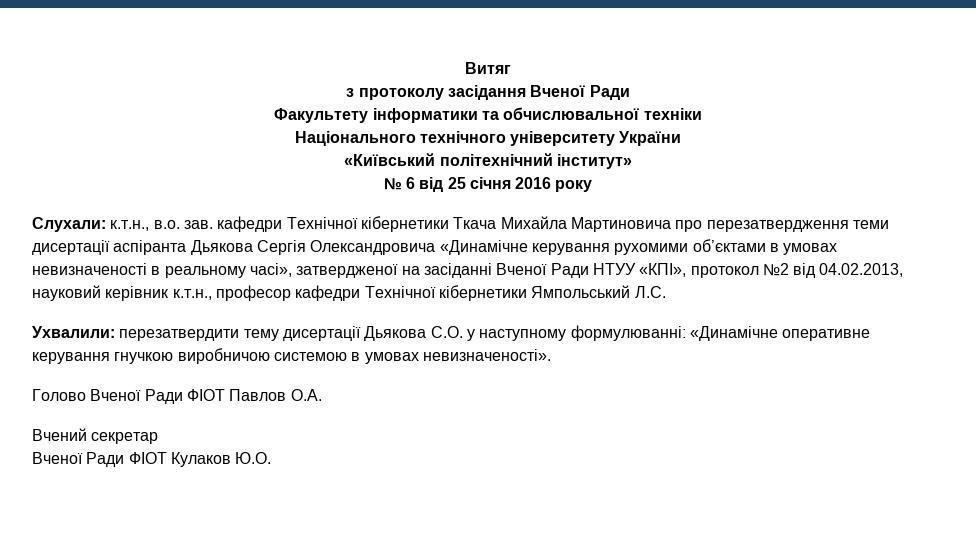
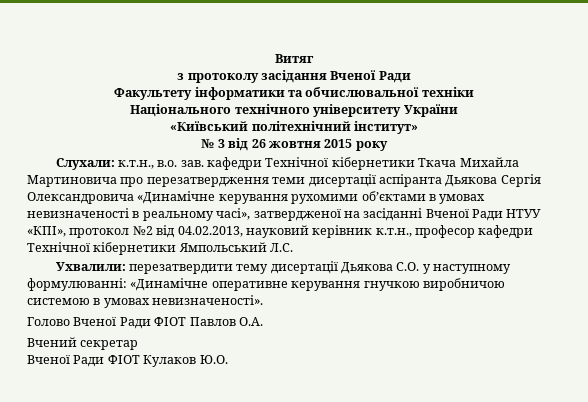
- № 6 від 25 січня 2016 року
+ № 3 від 26 жовтня 2015 року

